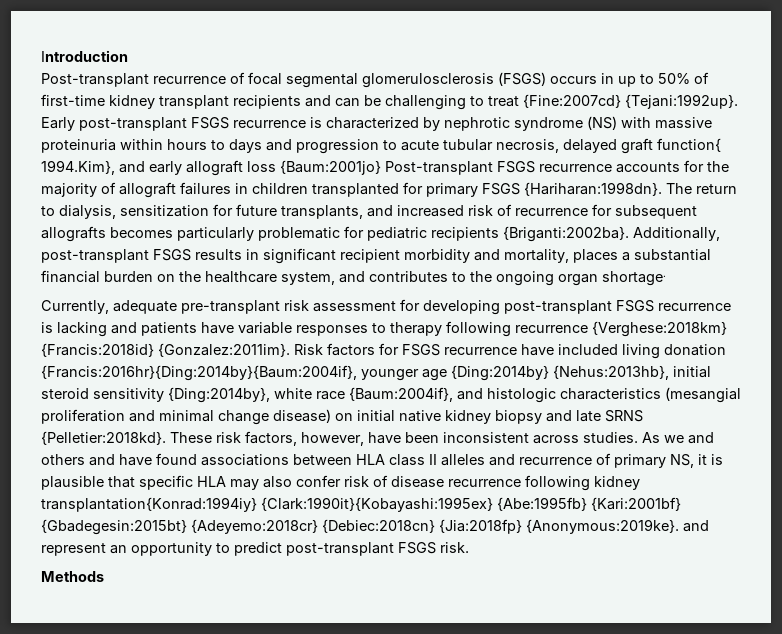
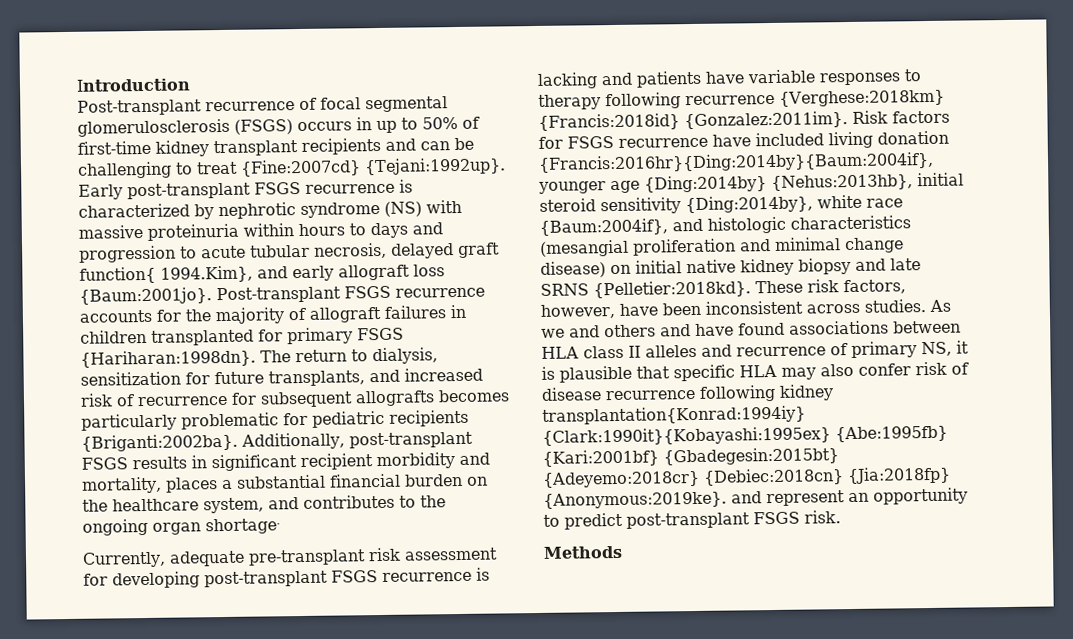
- Early post-transplant FSGS recurrence is characterized by nephrotic syndrome (NS) with massive proteinuria within hours to days and progression to acute tubular necrosis, delayed graft function{ 1994.Kim}, and early allograft loss {Baum:2001jo} Post-transplant FSGS recurrence accounts for the majority of allograft failures in children transplanted for primary FSGS {Hariharan:1998dn}.
+ Early post-transplant FSGS recurrence is characterized by nephrotic syndrome (NS) with massive proteinuria within hours to days and progression to acute tubular necrosis, delayed graft function{ 1994.Kim}, and early allograft loss {Baum:2001jo}. Post-transplant FSGS recurrence accounts for the majority of allograft failures in children transplanted for primary FSGS {Hariharan:1998dn}.

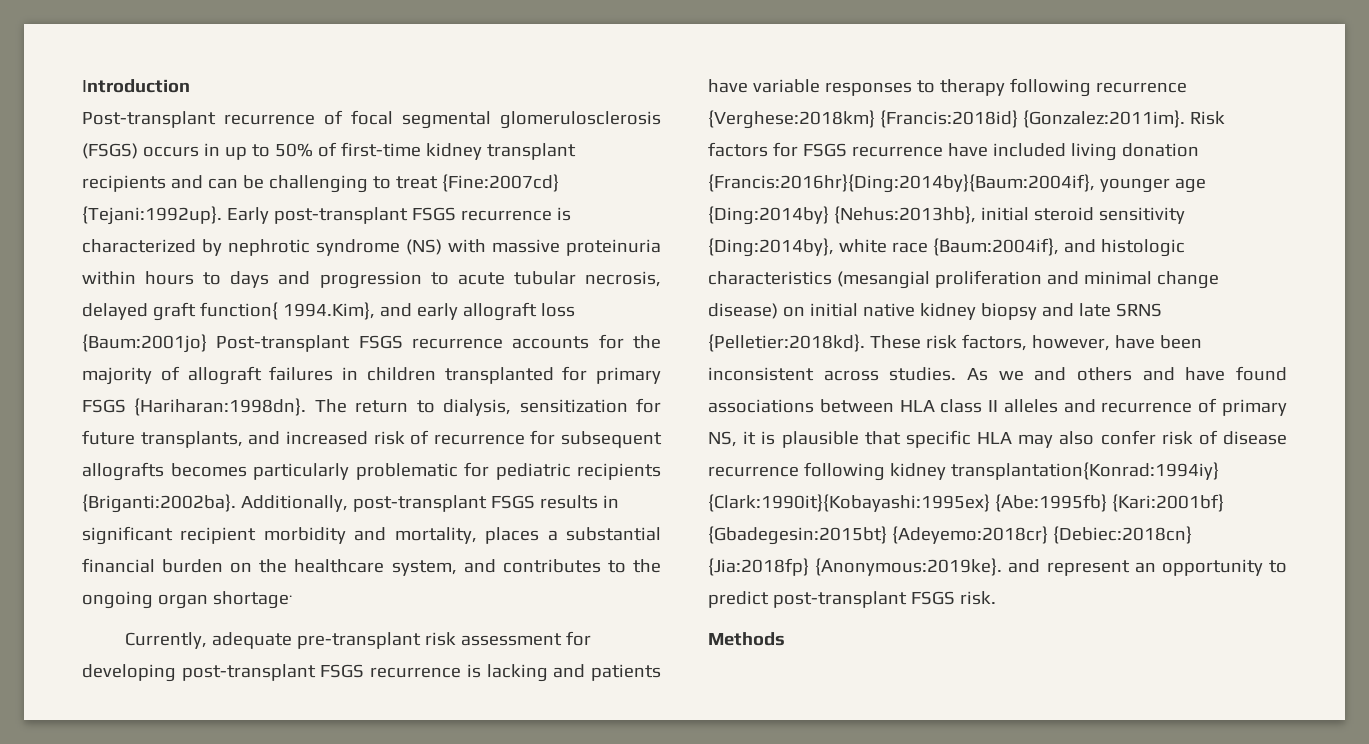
- Early post-transplant FSGS recurrence is characterized by nephrotic syndrome (NS) with massive proteinuria within hours to days and progression to acute tubular necrosis, delayed graft function{ 1994.Kim}, and early allograft loss {Baum:2001jo}. Post-transplant FSGS recurrence accounts for the majority of allograft failures in children transplanted for primary FSGS {Hariharan:1998dn}.
+ Early post-transplant FSGS recurrence is characterized by nephrotic syndrome (NS) with massive proteinuria within hours to days and progression to acute tubular necrosis, delayed graft function{ 1994.Kim}, and early allograft loss {Baum:2001jo} Post-transplant FSGS recurrence accounts for the majority of allograft failures in children transplanted for primary FSGS {Hariharan:1998dn}.

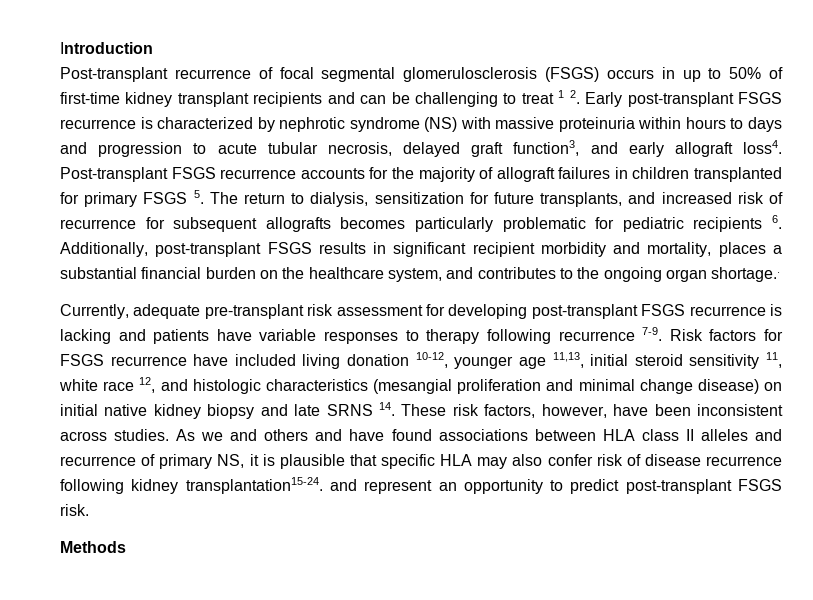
- Post-transplant recurrence of focal segmental glomerulosclerosis (FSGS) occurs in up to 50% of first-time kidney transplant recipients and can be challenging to treat {Fine:2007cd} {Tejani:1992up}. Early post-transplant FSGS recurrence is characterized by nephrotic syndrome (NS) with massive proteinuria within hours to days and progression to acute tubular necrosis, delayed graft function{ 1994.Kim}, and early allograft loss {Baum:2001jo} Post-transplant FSGS recurrence accounts for the majority of allograft failures in children transplanted for primary FSGS {Hariharan:1998dn}. The return to dialysis, sensitization for future transplants, and increased risk of recurrence for subsequent allografts becomes particularly problematic for pediatric recipients {Briganti:2002ba}. Additionally, post-transplant FSGS results in significant recipient morbidity and mortality, places a substantial financial burden on the healthcare system, and contributes to the ongoing organ shortage.
+ Post-transplant recurrence of focal segmental glomerulosclerosis (FSGS) occurs in up to 50% of first-time kidney transplant recipients and can be challenging to treat 1 2. Early post-transplant FSGS recurrence is characterized by nephrotic syndrome (NS) with massive proteinuria within hours to days and progression to acute tubular necrosis, delayed graft function3, and early allograft loss4. Post-transplant FSGS recurrence accounts for the majority of allograft failures in children transplanted for primary FSGS 5. The return to dialysis, sensitization for future transplants, and increased risk of recurrence for subsequent allografts becomes particularly problematic for pediatric recipients 6. Additionally, post-transplant FSGS results in significant recipient morbidity and mortality, places a substantial financial burden on the healthcare system, and contributes to the ongoing organ shortage..
- Currently, adequate pre-transplant risk assessment for developing post-transplant FSGS recurrence is lacking and patients have variable responses to therapy following recurrence {Verghese:2018km} {Francis:2018id} {Gonzalez:2011im}.
+ Currently, adequate pre-transplant risk assessment for developing post-transplant FSGS recurrence is lacking and patients have variable responses to therapy following recurrence 7-9.
- Risk factors for FSGS recurrence have included living donation {Francis:2016hr}{Ding:2014by}{Baum:2004if}, younger age {Ding:2014by} {Nehus:2013hb}, initial steroid sensitivity {Ding:2014by}, white race {Baum:2004if}, and histologic characteristics (mesangial proliferation and minimal change disease) on initial native kidney biopsy and late SRNS {Pelletier:2018kd}. These risk factors, however, have been inconsistent across studies.
+ Risk factors for FSGS recurrence have included living donation 10-12, younger age 11,13, initial steroid sensitivity 11, white race 12, and histologic characteristics (mesangial proliferation and minimal change disease) on initial native kidney biopsy and late SRNS 14. These risk factors, however, have been inconsistent across studies.
- As we and others and have found associations between HLA class II alleles and recurrence of primary NS, it is plausible that specific HLA may also confer risk of disease recurrence following kidney transplantation{Konrad:1994iy} {Clark:1990it}{Kobayashi:1995ex} {Abe:1995fb} {Kari:2001bf} {Gbadegesin:2015bt} {Adeyemo:2018cr} {Debiec:2018cn} {Jia:2018fp} {Anonymous:2019ke}. and represent an opportunity to predict post-transplant FSGS risk.
+ As we and others and have found associations between HLA class II alleles and recurrence of primary NS, it is plausible that specific HLA may also confer risk of disease recurrence following kidney transplantation15-24. and represent an opportunity to predict post-transplant FSGS risk.

